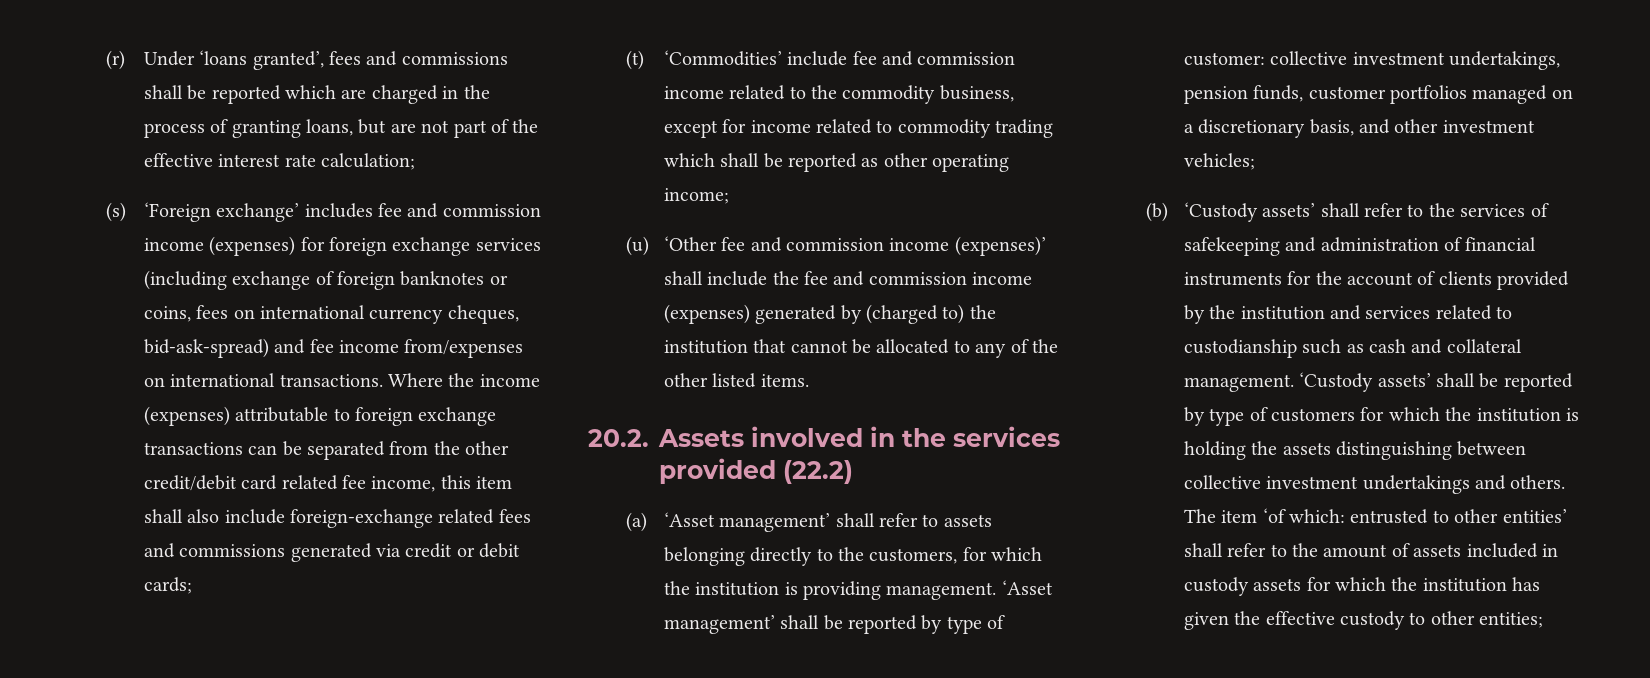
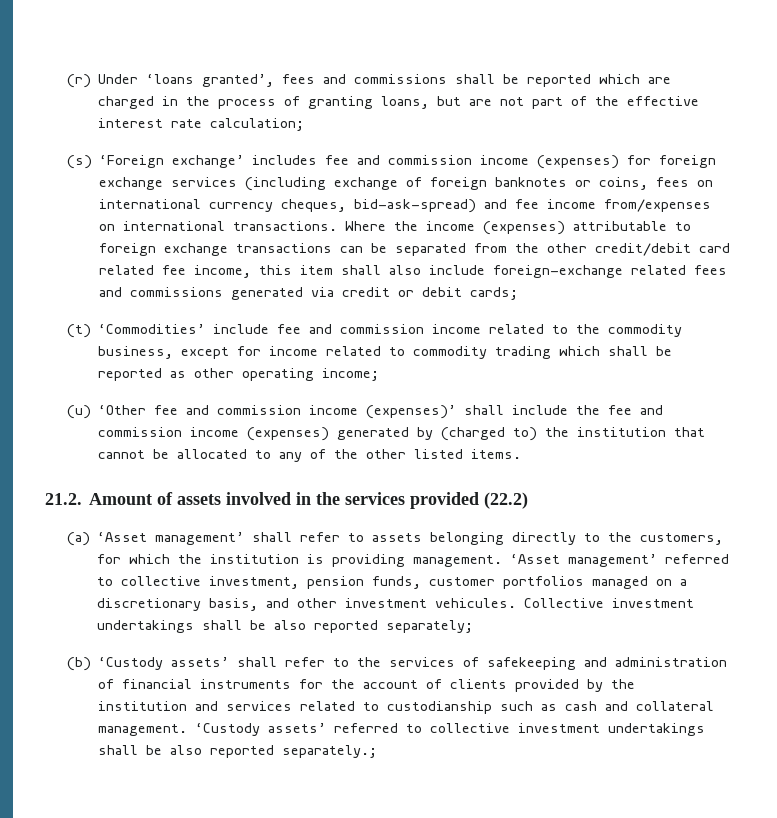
- 20.2. Assets involved in the services provided (22.2)
+ 21.2. Amount of assets involved in the services provided (22.2)
- ‘Asset management’ shall be reported by type of customer: collective investment undertakings, pension funds, customer portfolios managed on a discretionary basis, and other investment vehicles;
+ ‘Asset management’ referred to collective investment, pension funds, customer portfolios managed on a discretionary basis, and other investment vehicules. Collective investment undertakings shall be also reported separately;
- ‘Custody assets’ shall be reported by type of customers for which the institution is holding the assets distinguishing between collective investment undertakings and others. The item ‘of which: entrusted to other entities’ shall refer to the amount of assets included in custody assets for which the institution has given the effective custody to other entities;
+ ‘Custody assets’ referred to collective investment undertakings shall be also reported separately.;

